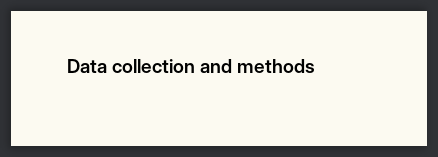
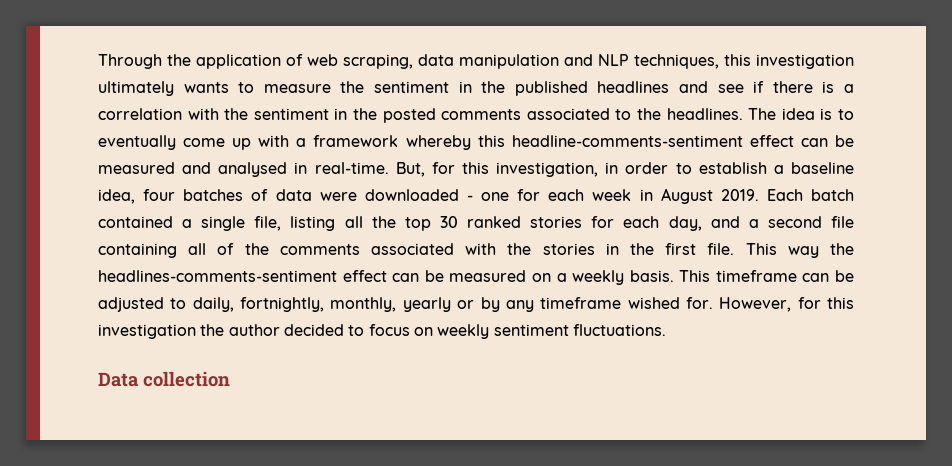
- Data collection and methods
+ Through the application of web scraping, data manipulation and NLP techniques, this investigation ultimately wants to measure the sentiment in the published headlines and see if there is a correlation with the sentiment in the posted comments associated to the headlines. The idea is to eventually come up with a framework whereby this headline-comments-sentiment effect can be measured and analysed in real-time. But, for this investigation, in order to establish a baseline idea, four batches of data were downloaded - one for each week in August 2019. Each batch contained a single file, listing all the top 30 ranked stories for each day, and a second file containing all of the comments associated with the stories in the first file. This way the headlines-comments-sentiment effect can be measured on a weekly basis. This timeframe can be adjusted to daily, fortnightly, monthly, yearly or by any timeframe wished for. However, for this investigation the author decided to focus on weekly sentiment fluctuations.
+ Data collection

